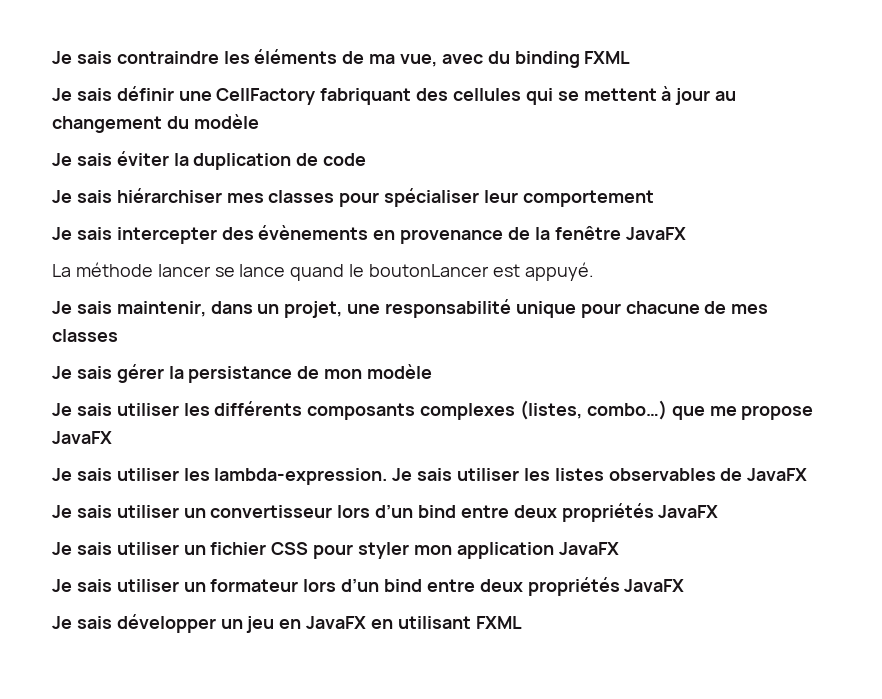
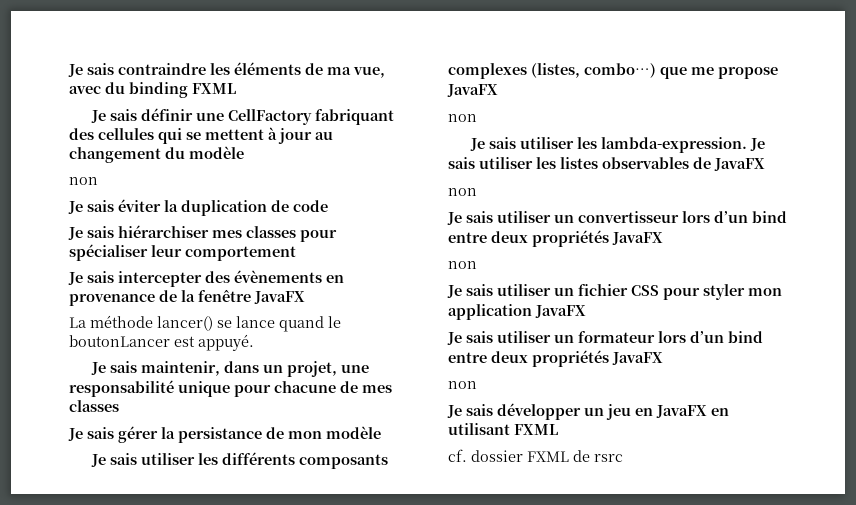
  Je sais définir une CellFactory fabriquant des cellules qui se mettent à jour au changement du modèle
+ non
- La méthode lancer se lance quand le boutonLancer est appuyé.
+ La méthode lancer() se lance quand le boutonLancer est appuyé.
  Je sais utiliser les différents composants complexes (listes, combo…) que me propose JavaFX
+ non
  Je sais utiliser les listes observables de JavaFX
+ non
  Je sais utiliser un convertisseur lors d’un bind entre deux propriétés JavaFX
+ non
  Je sais utiliser un formateur lors d’un bind entre deux propriétés JavaFX
+ non
+ cf. dossier FXML de rsrc

